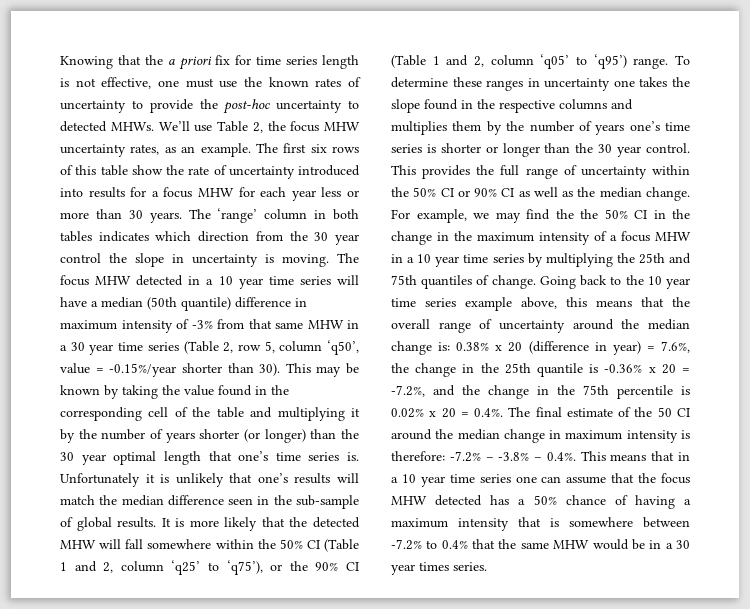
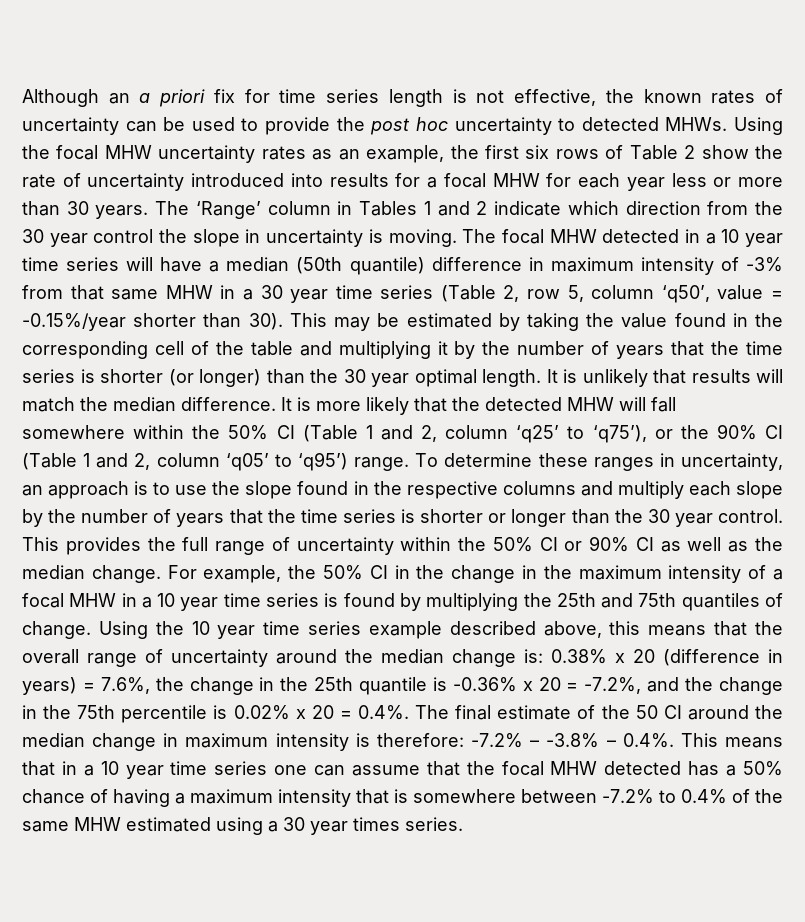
- Knowing that the a priori fix for time series length is not effective, one must use the known rates of uncertainty to provide the post-hoc uncertainty to detected MHWs.
+ Although an a priori fix for time series length is not effective, the known rates of uncertainty can be used to provide the post hoc uncertainty to detected MHWs.
- We’ll use Table 2, the focus MHW uncertainty rates, as an example. The first six rows of this table show the rate of uncertainty introduced into results for a focus MHW for each year less or more than 30 years.
+ Using the focal MHW uncertainty rates as an example, the first six rows of Table 2 show the rate of uncertainty introduced into results for a focal MHW for each year less or more than 30 years.
- The ‘range’ column in both tables indicates which direction from the 30 year control the slope in uncertainty is moving.
+ The ‘Range’ column in Tables 1 and 2 indicate which direction from the 30 year control the slope in uncertainty is moving.
- The focus MHW detected in a 10 year time series will have a median (50th quantile) difference in maximum intensity of -3% from that same MHW in a 30 year time series (Table 2, row 5, column ‘q50’, value = -0.15%/year shorter than 30).
+ The focal MHW detected in a 10 year time series will have a median (50th quantile) difference in maximum intensity of -3% from that same MHW in a 30 year time series (Table 2, row 5, column ‘q50’, value = -0.15%/year shorter than 30).
- This may be known by taking the value found in the corresponding cell of the table and multiplying it by the number of years shorter (or longer) than the 30 year optimal length that one’s time series is. Unfortunately it is unlikely that one’s results will match the median difference seen in the sub-sample of global results.
+ This may be estimated by taking the value found in the corresponding cell of the table and multiplying it by the number of years that the time series is shorter (or longer) than the 30 year optimal length. It is unlikely that results will match the median difference.
- To determine these ranges in uncertainty one takes the slope found in the respective columns and multiplies them by the number of years one’s time series is shorter or longer than the 30 year control.
+ To determine these ranges in uncertainty, an approach is to use the slope found in the respective columns and multiply each slope by the number of years that the time series is shorter or longer than the 30 year control.
- For example, we may find the the 50% CI in the change in the maximum intensity of a focus MHW in a 10 year time series by multiplying the 25th and 75th quantiles of change.
+ For example, the 50% CI in the change in the maximum intensity of a focal MHW in a 10 year time series is found by multiplying the 25th and 75th quantiles of change.
- Going back to the 10 year time series example above, this means that the overall range of uncertainty around the median change is:
+ Using the 10 year time series example described above, this means that the overall range of uncertainty around the median change is:
- 0.38% x 20 (difference in year) = 7.6%, the change in the 25th quantile is -0.36% x 20 = -7.2%, and the change in the 75th percentile is 0.02% x 20 = 0.4%. The final estimate of the 50 CI around the median change in maximum intensity is therefore:
+ 0.38% x 20 (difference in years) = 7.6%, the change in the 25th quantile is -0.36% x 20 = -7.2%, and the change in the 75th percentile is 0.02% x 20 = 0.4%. The final estimate of the 50 CI around the median change in maximum intensity is therefore:
- -7.2% – -3.8% – 0.4%. This means that in a 10 year time series one can assume that the focus MHW detected has a 50% chance of having a maximum intensity that is somewhere between -7.2% to 0.4% that the same MHW would be in a 30 year times series.
+ -7.2% – -3.8% – 0.4%. This means that in a 10 year time series one can assume that the focal MHW detected has a 50% chance of having a maximum intensity that is somewhere between -7.2% to 0.4% of the same MHW estimated using a 30 year times series.

